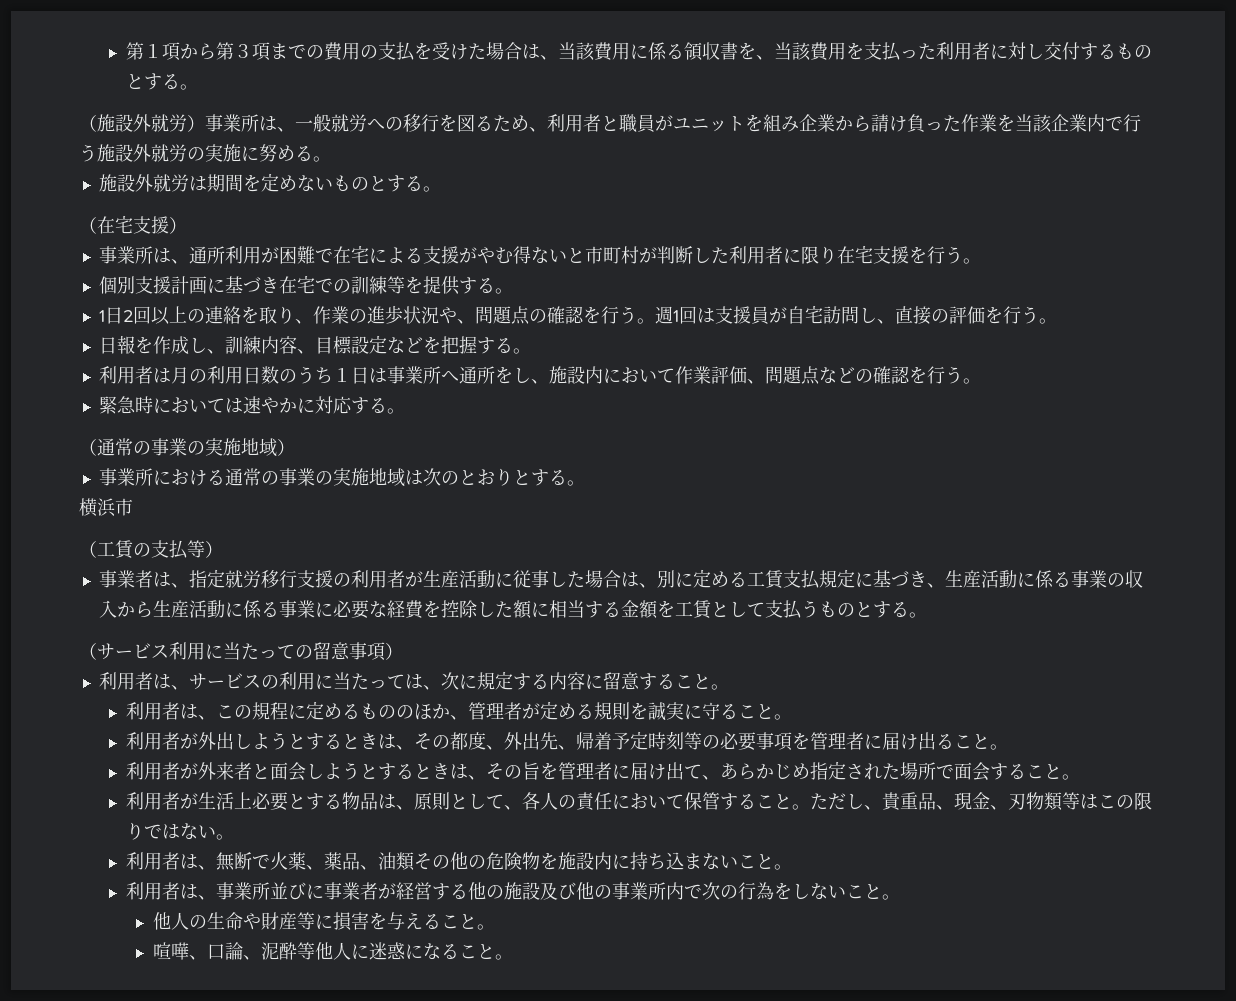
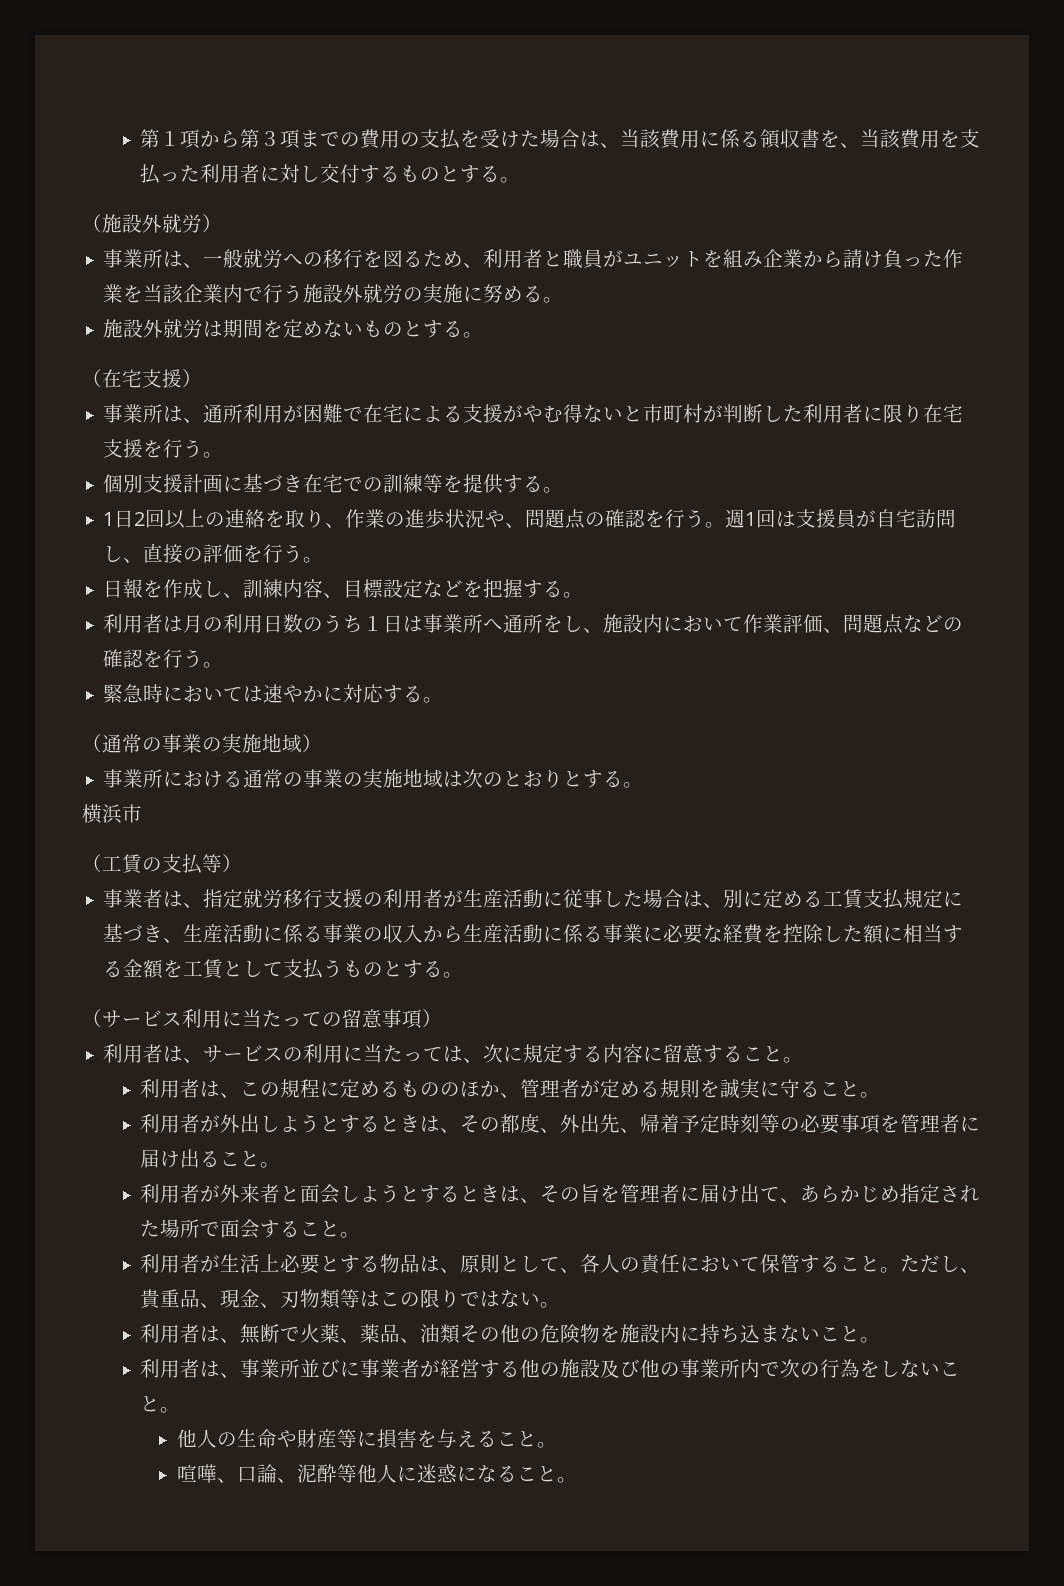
- （施設外就労）事業所は、一般就労への移行を図るため、利用者と職員がユニットを組み企業から請け負った作業を当該企業内で行う施設外就労の実施に努める。
+ （施設外就労）
+ 事業所は、一般就労への移行を図るため、利用者と職員がユニットを組み企業から請け負った作業を当該企業内で行う施設外就労の実施に努める。

